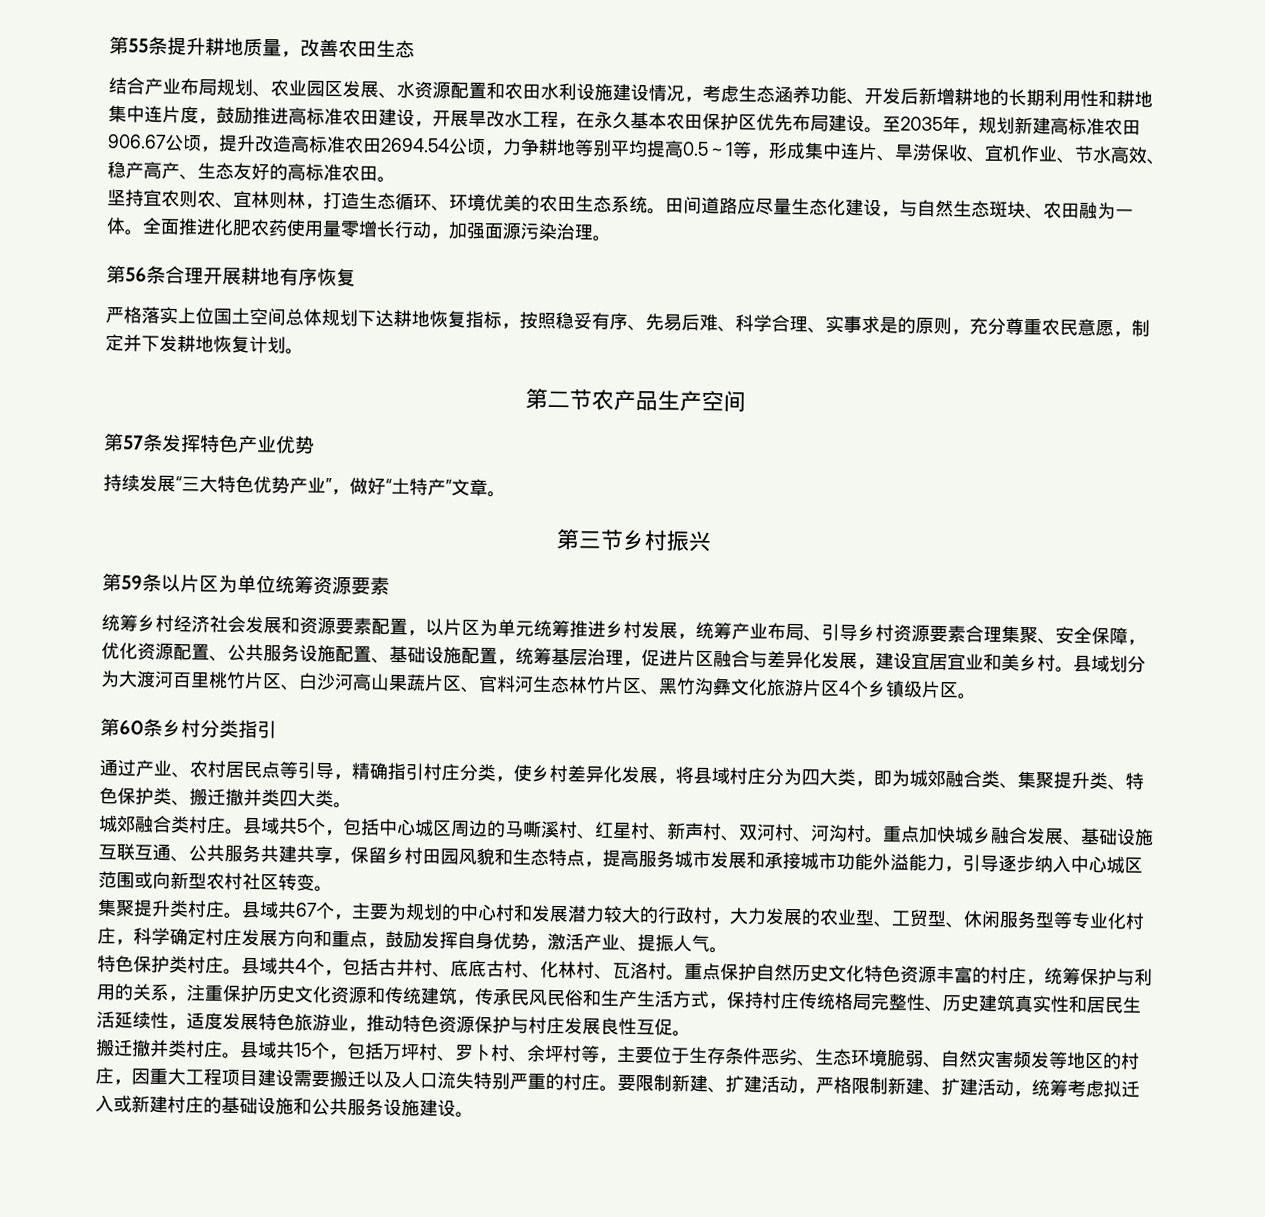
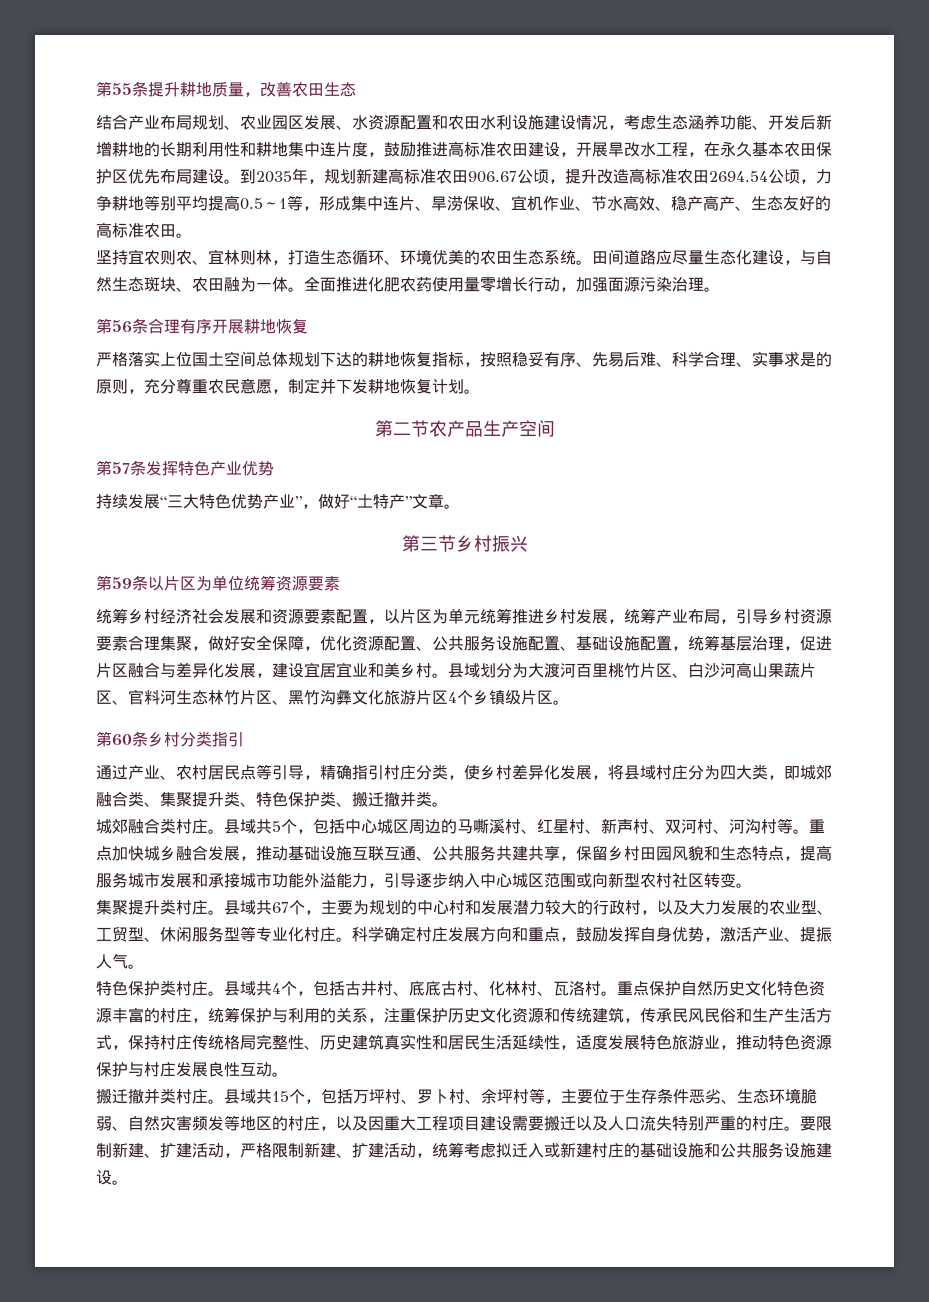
- 至2035年，规划新建高标准农田906.67公顷，提升改造高标准农田2694.54公顷，力争耕地等别平均提高0.5～1等，形成集中连片、旱涝保收、宜机作业、节水高效、稳产高产、生态友好的高标准农田。
+ 到2035年，规划新建高标准农田906.67公顷，提升改造高标准农田2694.54公顷，力争耕地等别平均提高0.5～1等，形成集中连片、旱涝保收、宜机作业、节水高效、稳产高产、生态友好的高标准农田。
- 第56条合理开展耕地有序恢复
+ 第56条合理有序开展耕地恢复
- 严格落实上位国土空间总体规划下达耕地恢复指标，按照稳妥有序、先易后难、科学合理、实事求是的原则，充分尊重农民意愿，制定并下发耕地恢复计划。
+ 严格落实上位国土空间总体规划下达的耕地恢复指标，按照稳妥有序、先易后难、科学合理、实事求是的原则，充分尊重农民意愿，制定并下发耕地恢复计划。
- 统筹乡村经济社会发展和资源要素配置，以片区为单元统筹推进乡村发展，统筹产业布局、引导乡村资源要素合理集聚、安全保障，优化资源配置、公共服务设施配置、基础设施配置，统筹基层治理，促进片区融合与差异化发展，建设宜居宜业和美乡村。
+ 统筹乡村经济社会发展和资源要素配置，以片区为单元统筹推进乡村发展，统筹产业布局，引导乡村资源要素合理集聚，做好安全保障，优化资源配置、公共服务设施配置、基础设施配置，统筹基层治理，促进片区融合与差异化发展，建设宜居宜业和美乡村。
- 通过产业、农村居民点等引导，精确指引村庄分类，使乡村差异化发展，将县域村庄分为四大类，即为城郊融合类、集聚提升类、特色保护类、搬迁撤并类四大类。
+ 通过产业、农村居民点等引导，精确指引村庄分类，使乡村差异化发展，将县域村庄分为四大类，即城郊融合类、集聚提升类、特色保护类、搬迁撤并类。
- 县域共5个，包括中心城区周边的马嘶溪村、红星村、新声村、双河村、河沟村。
+ 县域共5个，包括中心城区周边的马嘶溪村、红星村、新声村、双河村、河沟村等。
- 重点加快城乡融合发展、基础设施互联互通、公共服务共建共享，保留乡村田园风貌和生态特点，提高服务城市发展和承接城市功能外溢能力，引导逐步纳入中心城区范围或向新型农村社区转变。
+ 重点加快城乡融合发展，推动基础设施互联互通、公共服务共建共享，保留乡村田园风貌和生态特点，提高服务城市发展和承接城市功能外溢能力，引导逐步纳入中心城区范围或向新型农村社区转变。
- 县域共67个，主要为规划的中心村和发展潜力较大的行政村，大力发展的农业型、工贸型、休闲服务型等专业化村庄，科学确定村庄发展方向和重点，鼓励发挥自身优势，激活产业、提振人气。
+ 县域共67个，主要为规划的中心村和发展潜力较大的行政村，以及大力发展的农业型、工贸型、休闲服务型等专业化村庄。科学确定村庄发展方向和重点，鼓励发挥自身优势，激活产业、提振人气。
- 重点保护自然历史文化特色资源丰富的村庄，统筹保护与利用的关系，注重保护历史文化资源和传统建筑，传承民风民俗和生产生活方式，保持村庄传统格局完整性、历史建筑真实性和居民生活延续性，适度发展特色旅游业，推动特色资源保护与村庄发展良性互促。
+ 重点保护自然历史文化特色资源丰富的村庄，统筹保护与利用的关系，注重保护历史文化资源和传统建筑，传承民风民俗和生产生活方式，保持村庄传统格局完整性、历史建筑真实性和居民生活延续性，适度发展特色旅游业，推动特色资源保护与村庄发展良性互动。
- 县域共15个，包括万坪村、罗卜村、余坪村等，主要位于生存条件恶劣、生态环境脆弱、自然灾害频发等地区的村庄，因重大工程项目建设需要搬迁以及人口流失特别严重的村庄。
+ 县域共15个，包括万坪村、罗卜村、余坪村等，主要位于生存条件恶劣、生态环境脆弱、自然灾害频发等地区的村庄，以及因重大工程项目建设需要搬迁以及人口流失特别严重的村庄。

